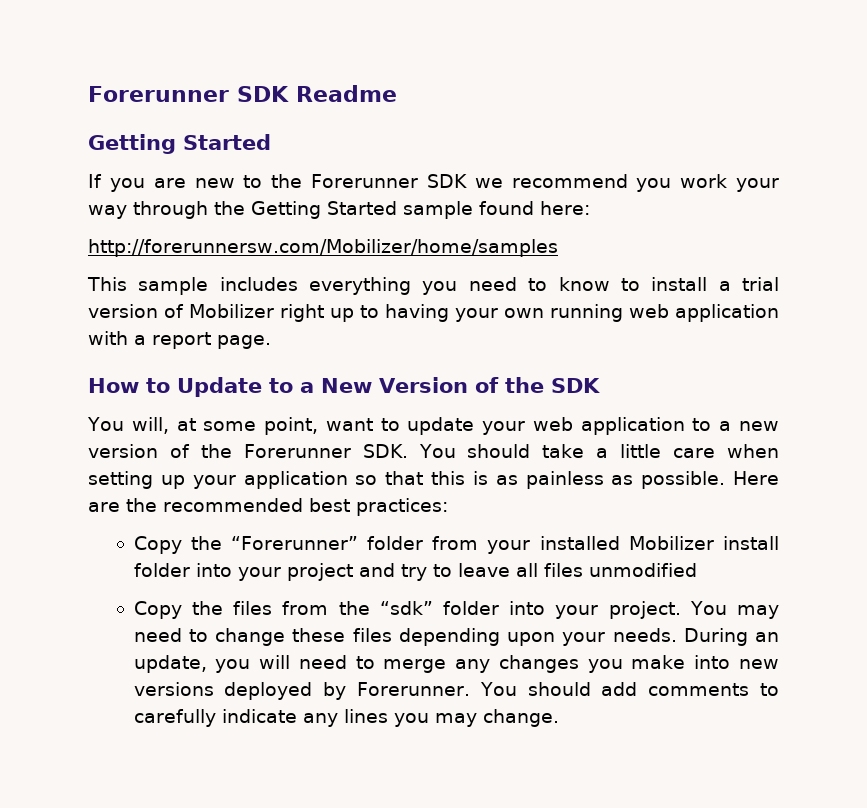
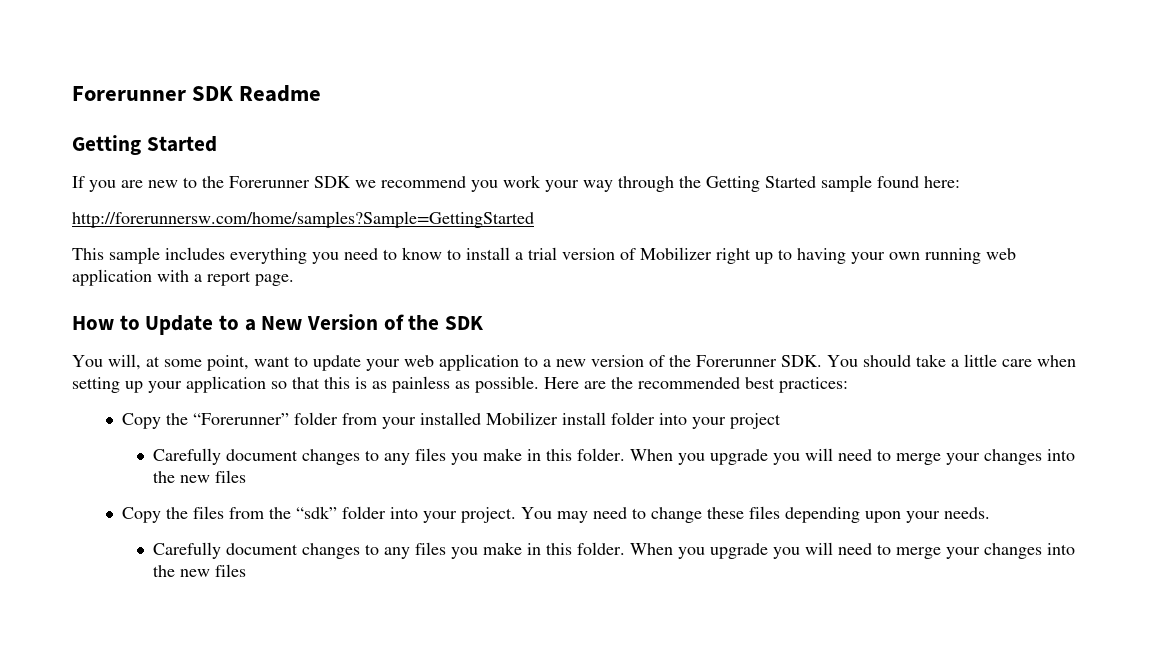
- http://forerunnersw.com/Mobilizer/home/samples
+ http://forerunnersw.com/home/samples?Sample=GettingStarted
- Copy the “Forerunner” folder from your installed Mobilizer install folder into your project and try to leave all files unmodified
+ Copy the “Forerunner” folder from your installed Mobilizer install folder into your project
+ Carefully document changes to any files you make in this folder. When you upgrade you will need to merge your changes into the new files
- You may need to change these files depending upon your needs. During an update, you will need to merge any changes you make into new versions deployed by Forerunner. You should add comments to carefully indicate any lines you may change.
+ You may need to change these files depending upon your needs.
+ Carefully document changes to any files you make in this folder. When you upgrade you will need to merge your changes into the new files

